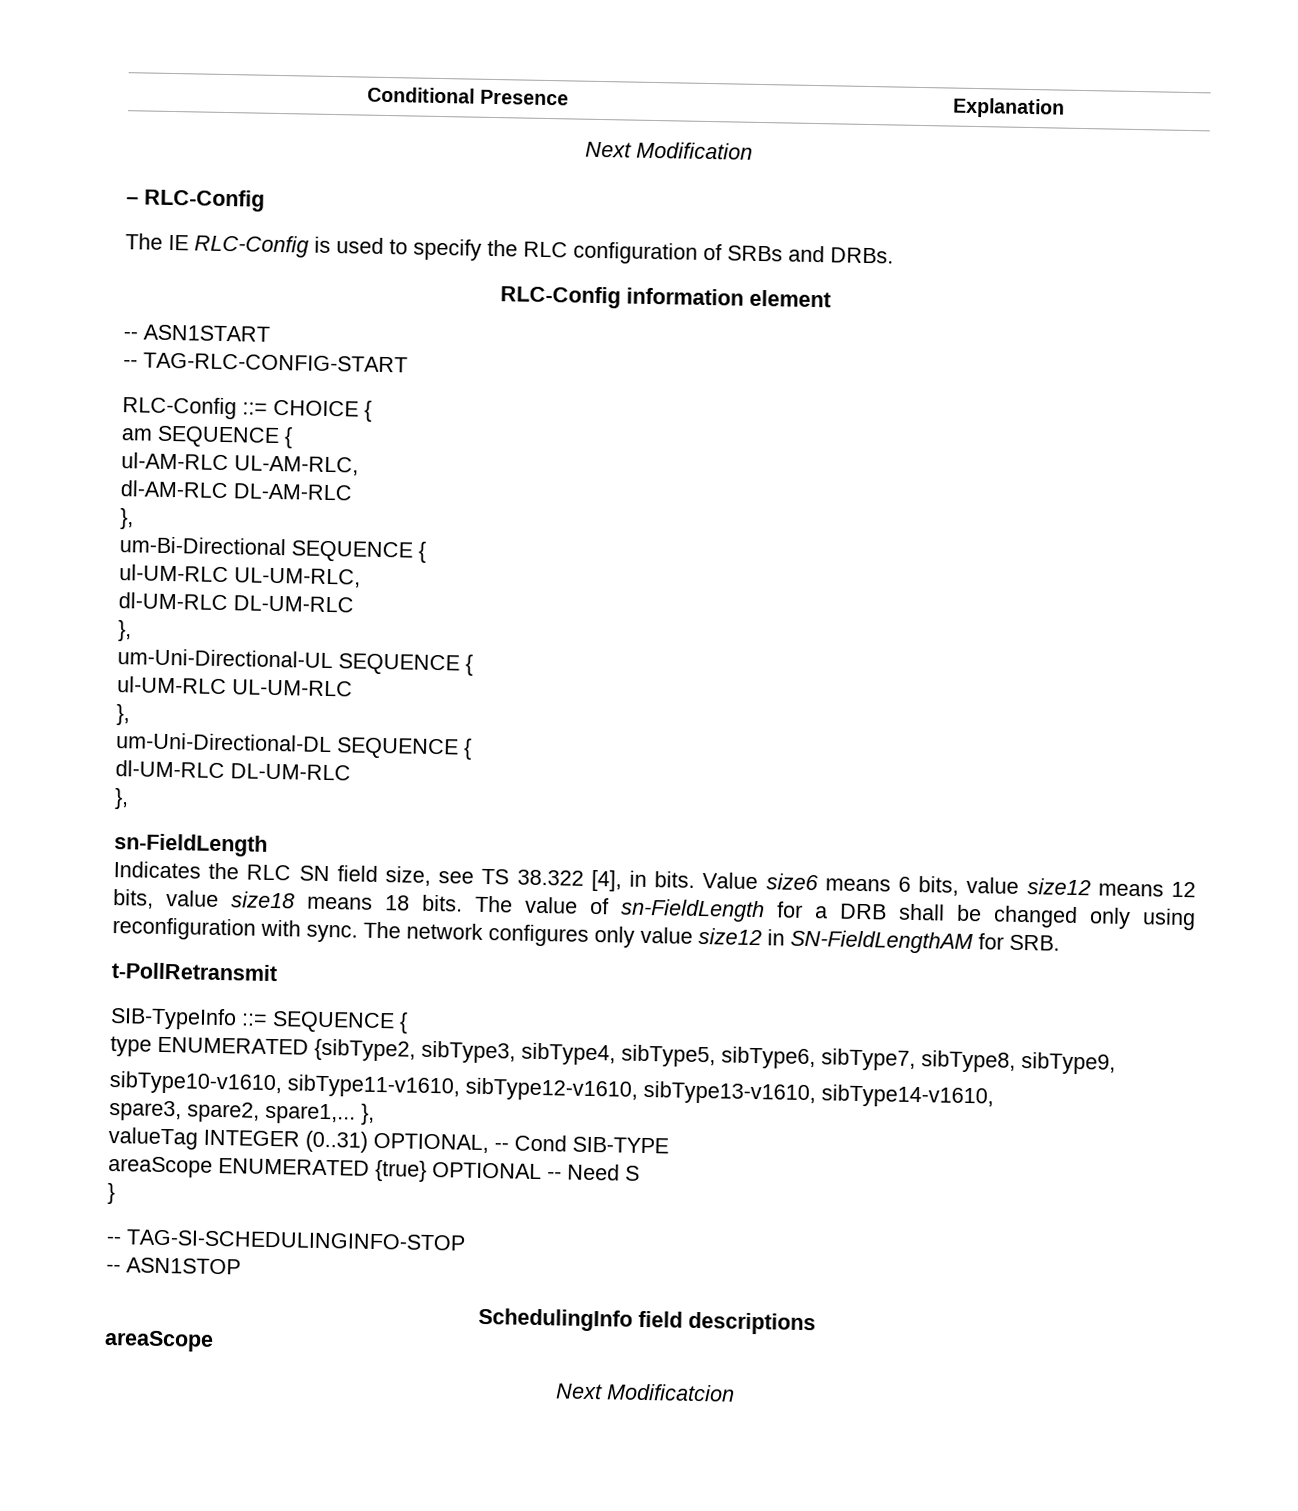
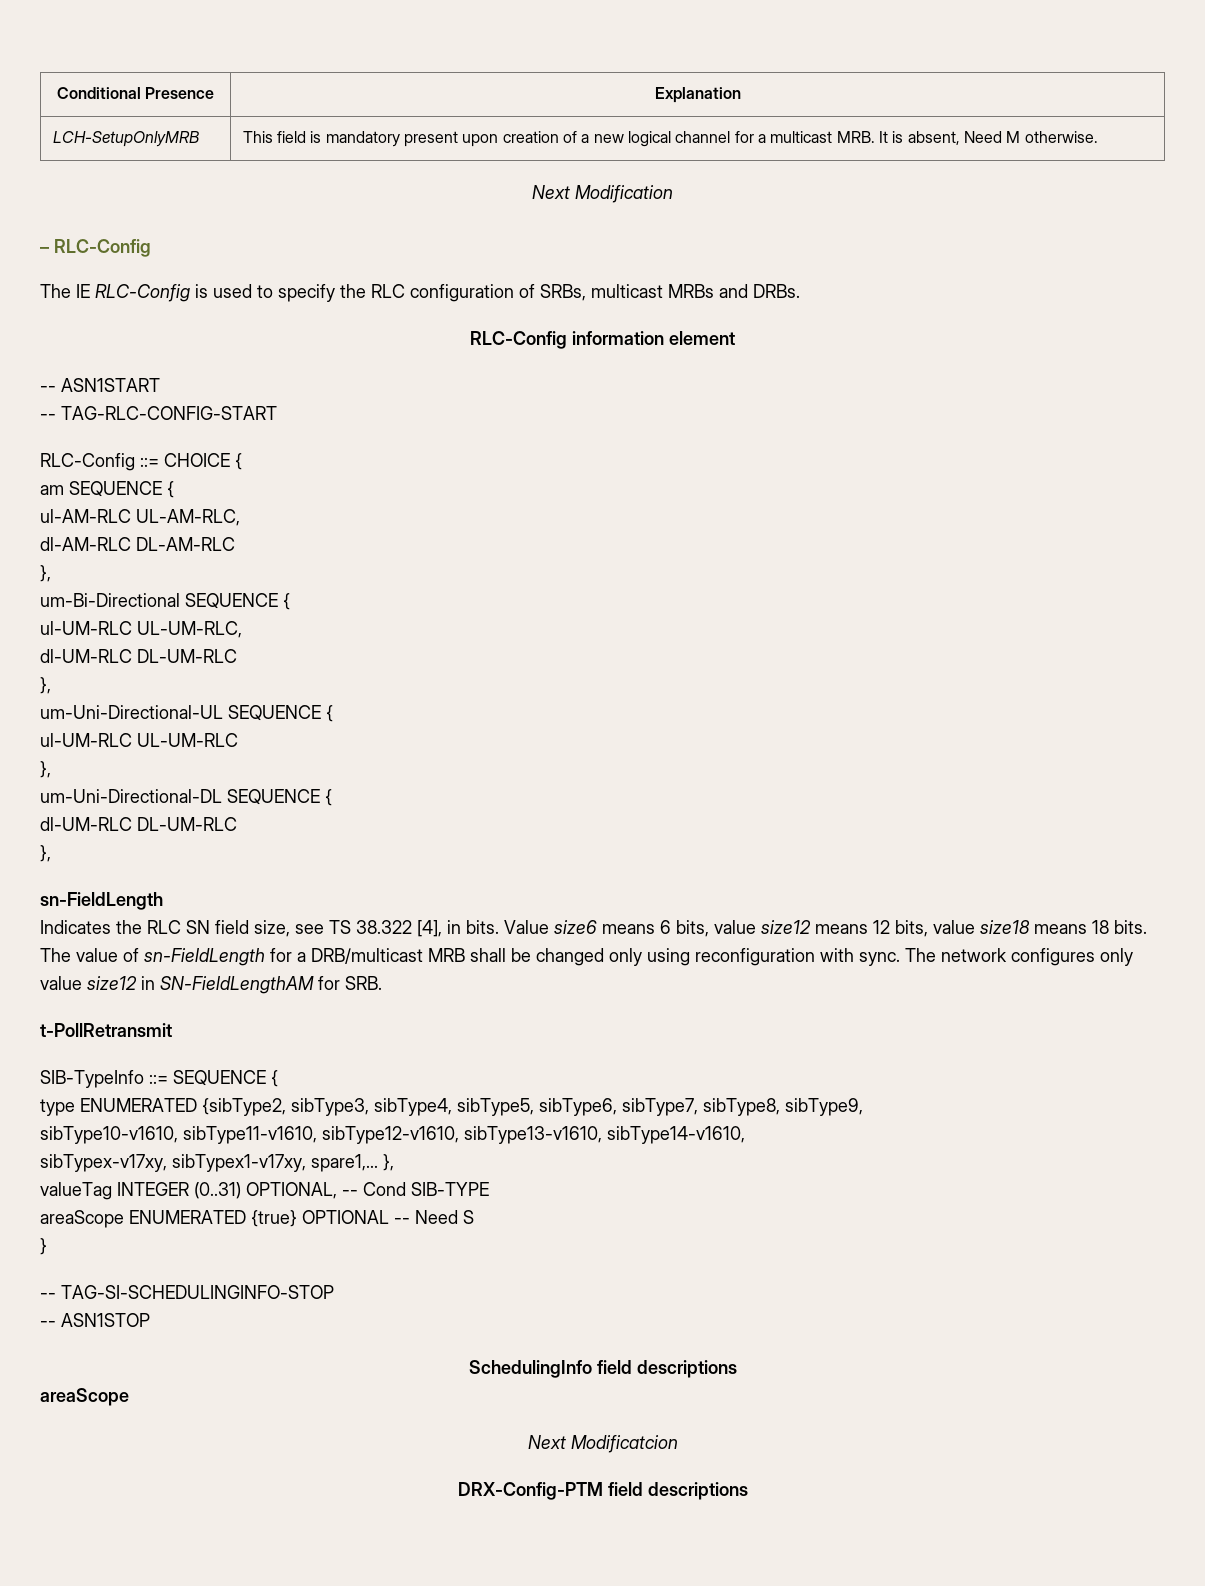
+ LCH-SetupOnlyMRB | This field is mandatory present upon creation of a new logical channel for a multicast MRB. It is absent, Need M otherwise.
- The IE RLC-Config is used to specify the RLC configuration of SRBs and DRBs.
+ The IE RLC-Config is used to specify the RLC configuration of SRBs, multicast MRBs and DRBs.
- The value of sn-FieldLength for a DRB shall be changed only using reconfiguration with sync.
+ The value of sn-FieldLength for a DRB/multicast MRB shall be changed only using reconfiguration with sync.
- spare3, spare2, spare1,...
+ sibTypex-v17xy, sibTypex1-v17xy, spare1,...
+ DRX-Config-PTM field descriptions

